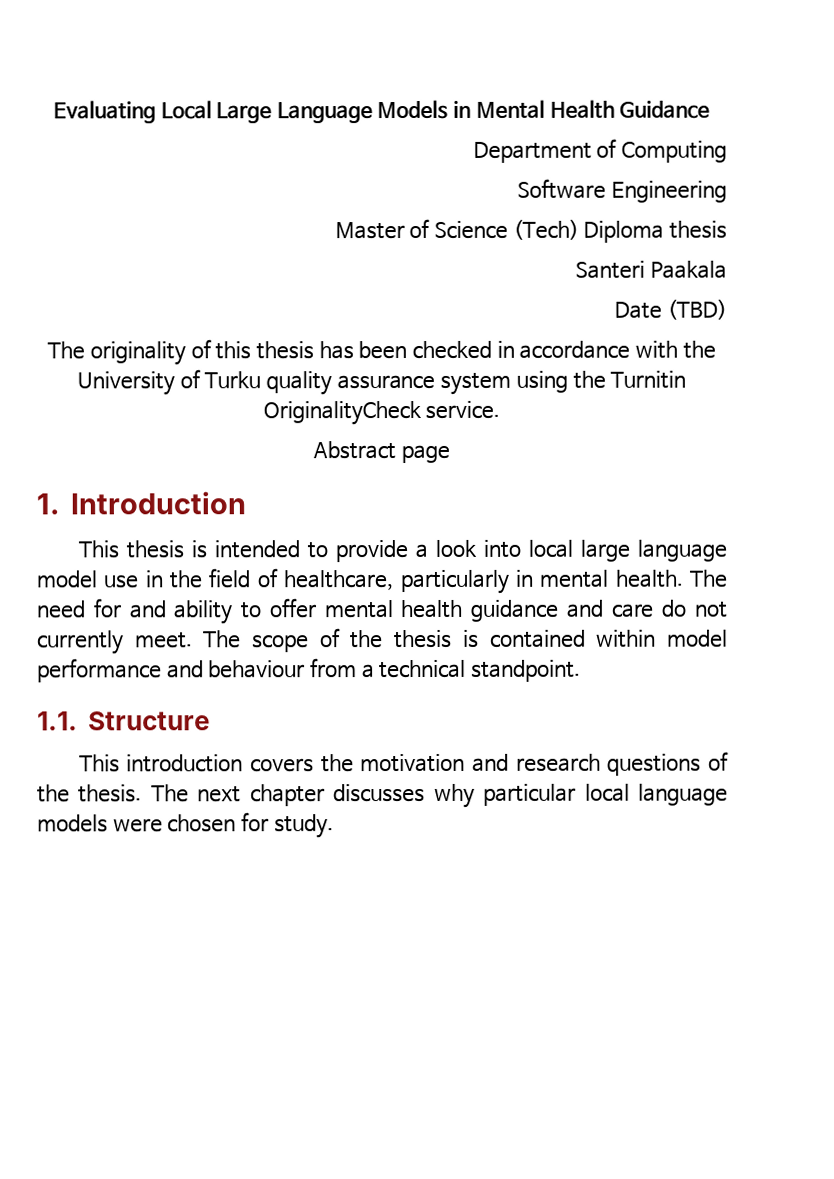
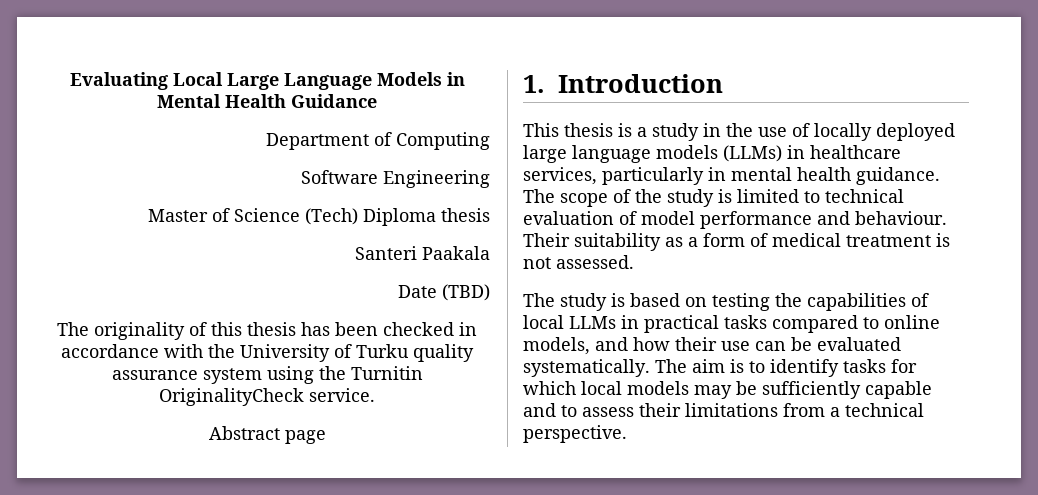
- This thesis is intended to provide a look into local large language model use in the field of healthcare, particularly in mental health. The need for and ability to offer mental health guidance and care do not currently meet. The scope of the thesis is contained within model performance and behaviour from a technical standpoint.
- 1.1. Structure
- This introduction covers the motivation and research questions of the thesis. The next chapter discusses why particular local language models were chosen for study.
+ This thesis is a study in the use of locally deployed large language models (LLMs) in healthcare services, particularly in mental health guidance. The scope of the study is limited to technical evaluation of model performance and behaviour. Their suitability as a form of medical treatment is not assessed.
+ The study is based on testing the capabilities of local LLMs in practical tasks compared to online models, and how their use can be evaluated systematically. The aim is to identify tasks for which local models may be sufficiently capable and to assess their limitations from a technical perspective.

